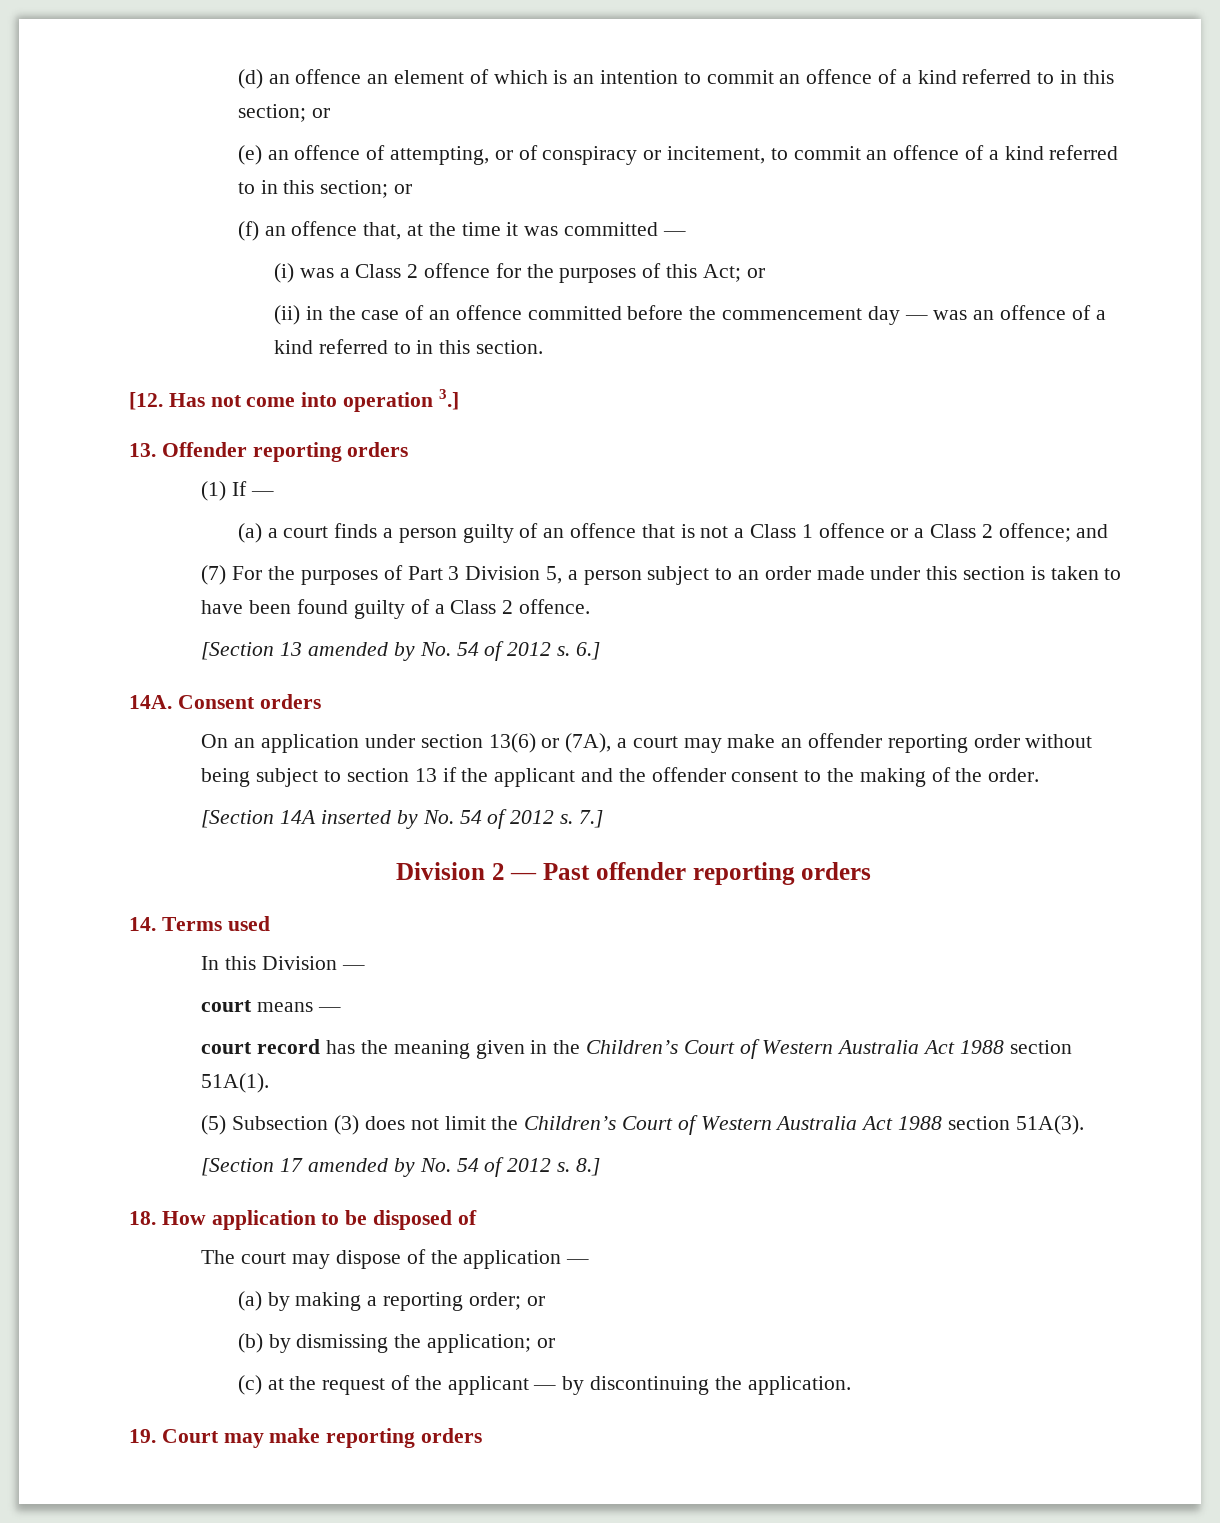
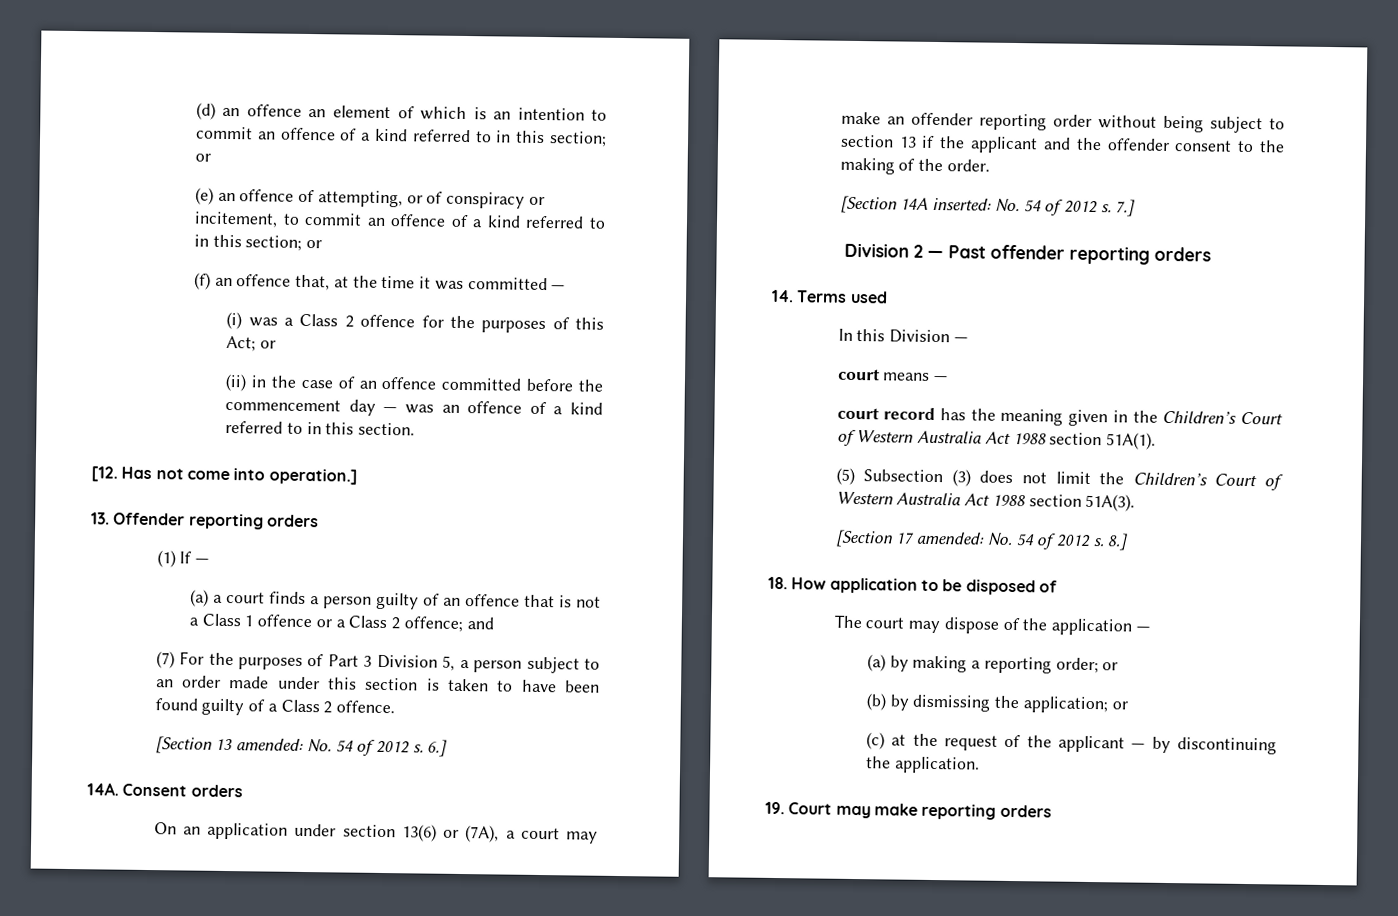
- [12. Has not come into operation 3.]
+ [12. Has not come into operation.]
- [Section 13 amended by No. 54 of 2012 s.
+ [Section 13 amended: No. 54 of 2012 s.
- [Section 14A inserted by No. 54 of 2012 s.
+ [Section 14A inserted: No. 54 of 2012 s.
- [Section 17 amended by No. 54 of 2012 s.
+ [Section 17 amended: No. 54 of 2012 s.

